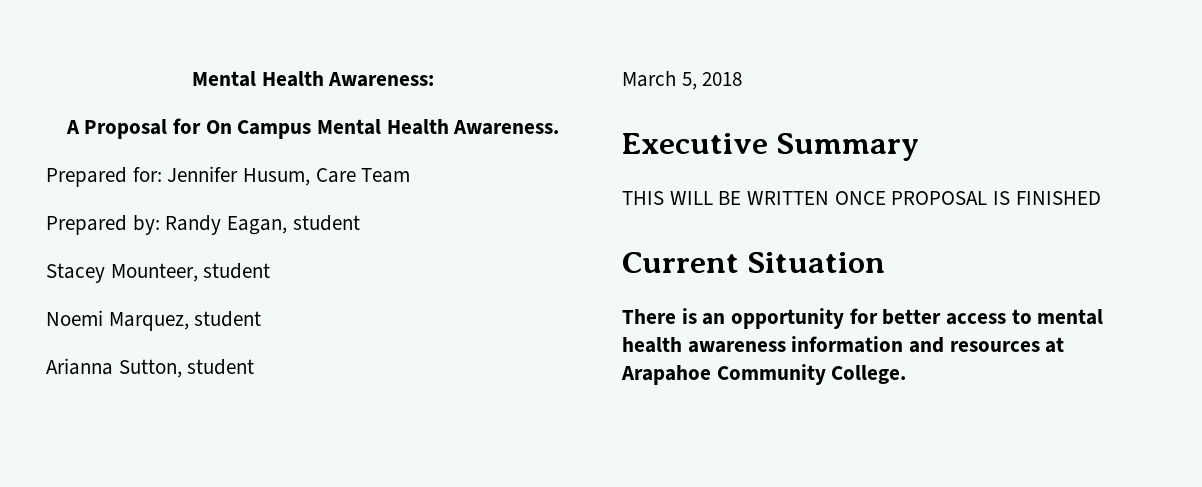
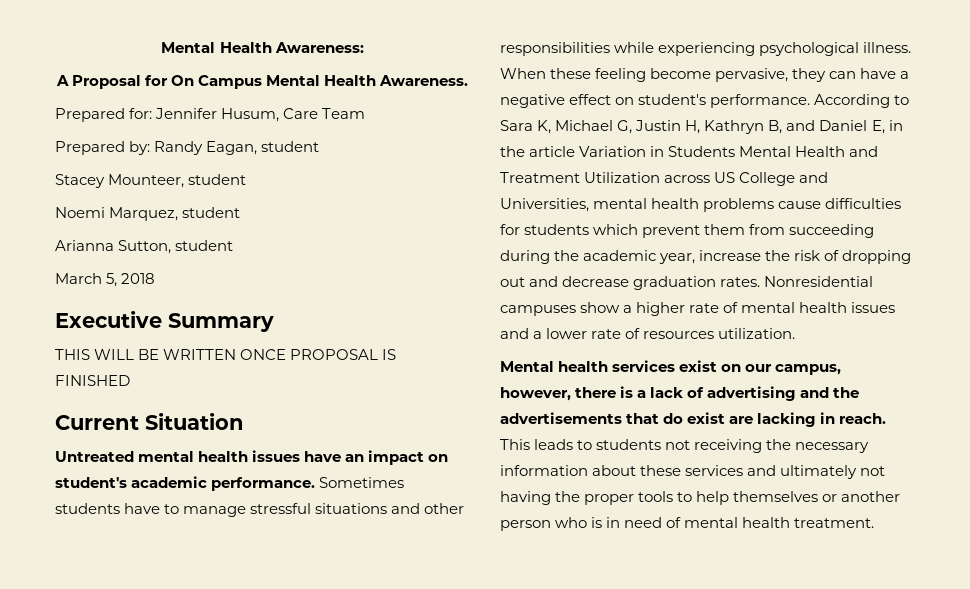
- There is an opportunity for better access to mental health awareness information and resources at Arapahoe Community College.
+ Untreated mental health issues have an impact on student's academic performance. Sometimes students have to manage stressful situations and other responsibilities while experiencing psychological illness. When these feeling become pervasive, they can have a negative effect on student's performance. According to Sara K, Michael G, Justin H, Kathryn B, and Daniel E, in the article Variation in Students Mental Health and Treatment Utilization across US College and Universities, mental health problems cause difficulties for students which prevent them from succeeding during the academic year, increase the risk of dropping out and decrease graduation rates. Nonresidential campuses show a higher rate of mental health issues and a lower rate of resources utilization.
+ Mental health services exist on our campus, however, there is a lack of advertising and the advertisements that do exist are lacking in reach. This leads to students not receiving the necessary information about these services and ultimately not having the proper tools to help themselves or another person who is in need of mental health treatment.

